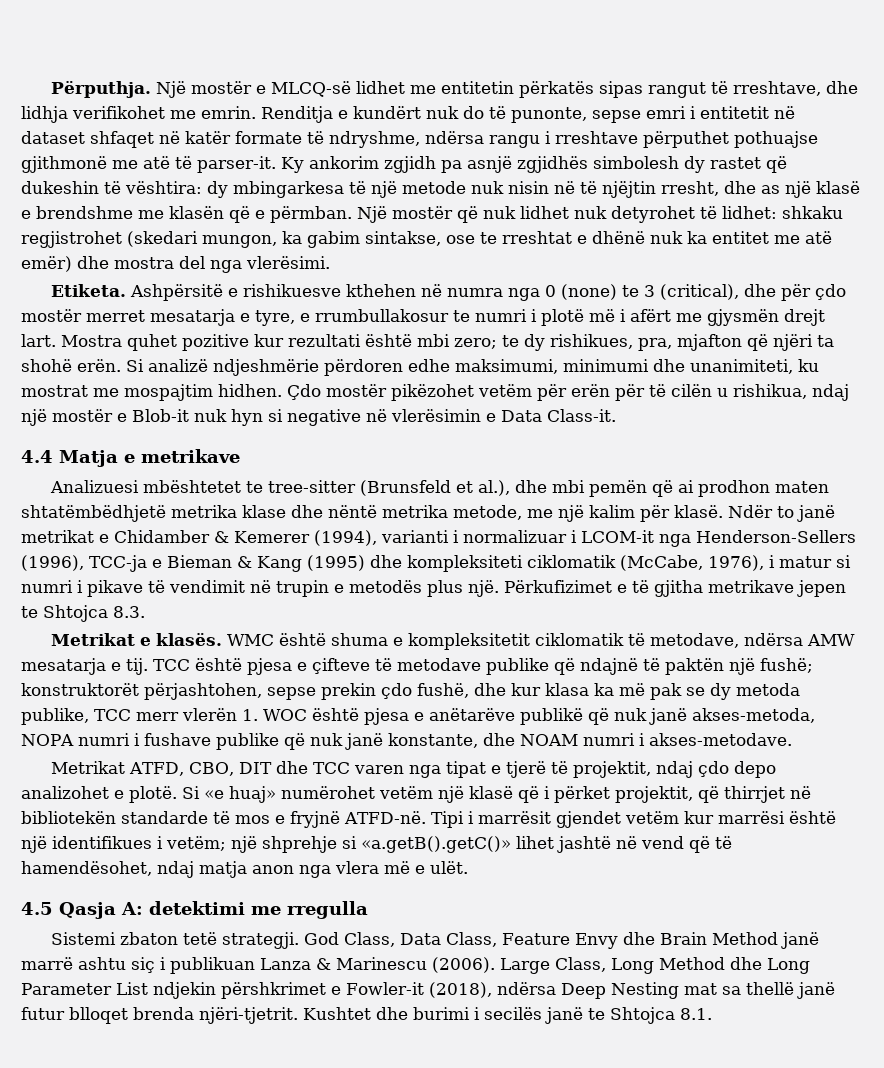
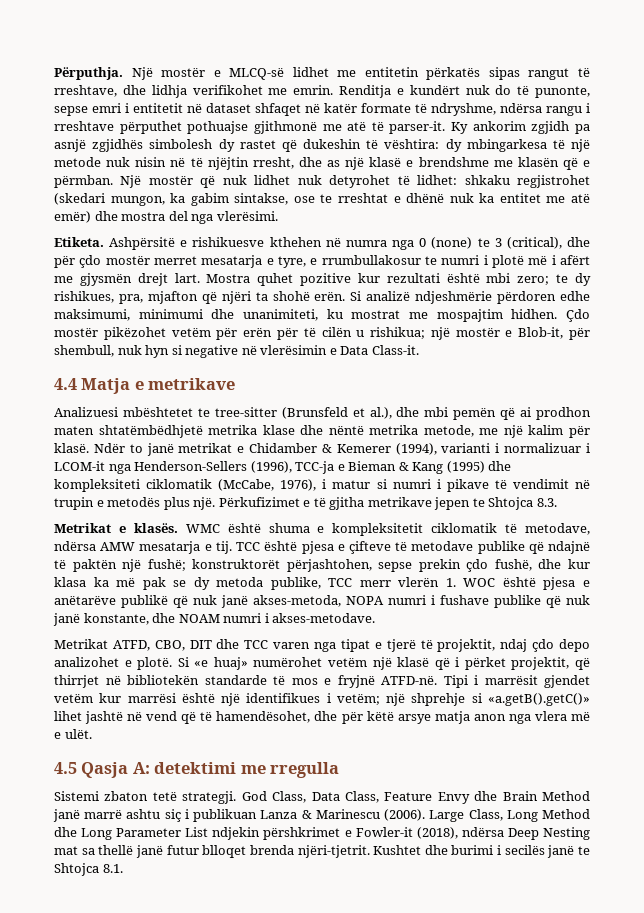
- Çdo mostër pikëzohet vetëm për erën për të cilën u rishikua, ndaj një mostër e Blob-it nuk hyn si negative në vlerësimin e Data Class-it.
+ Çdo mostër pikëzohet vetëm për erën për të cilën u rishikua; një mostër e Blob-it, për shembull, nuk hyn si negative në vlerësimin e Data Class-it.
- Tipi i marrësit gjendet vetëm kur marrësi është një identifikues i vetëm; një shprehje si «a.getB().getC()» lihet jashtë në vend që të hamendësohet, ndaj matja anon nga vlera më e ulët.
+ Tipi i marrësit gjendet vetëm kur marrësi është një identifikues i vetëm; një shprehje si «a.getB().getC()» lihet jashtë në vend që të hamendësohet, dhe për këtë arsye matja anon nga vlera më e ulët.

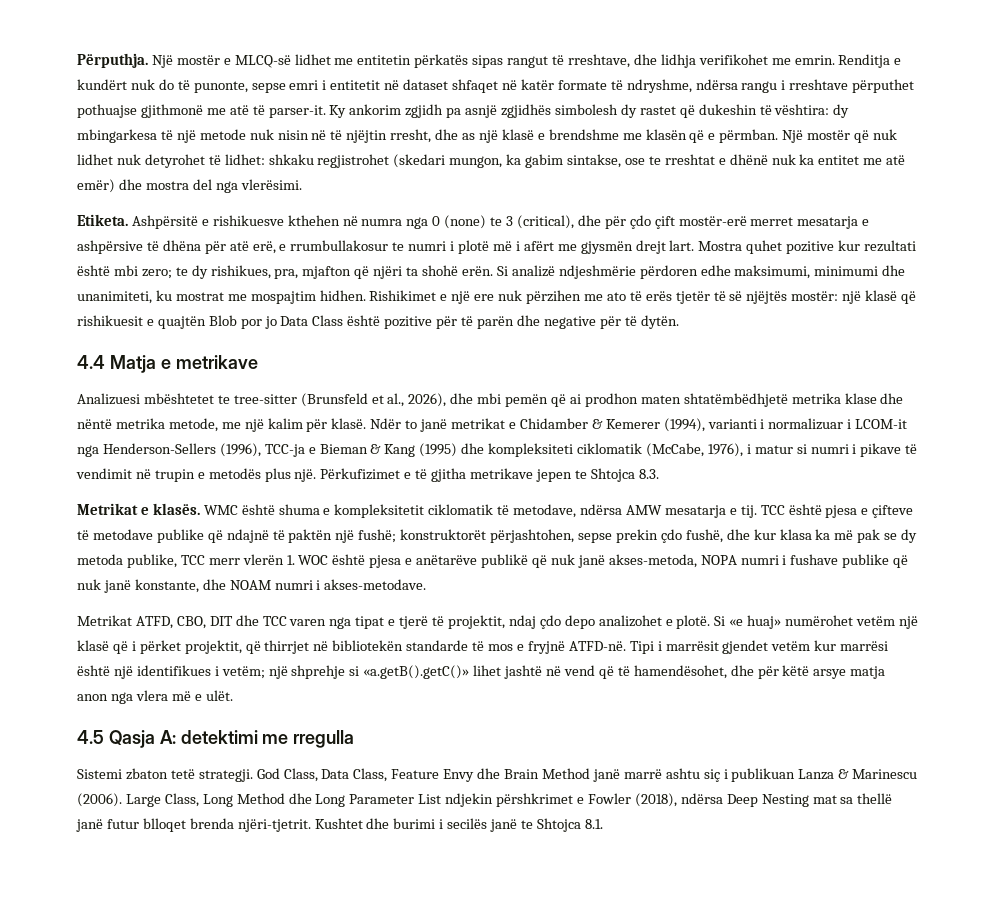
- Ashpërsitë e rishikuesve kthehen në numra nga 0 (none) te 3 (critical), dhe për çdo mostër merret mesatarja e tyre, e rrumbullakosur te numri i plotë më i afërt me gjysmën drejt lart.
+ Ashpërsitë e rishikuesve kthehen në numra nga 0 (none) te 3 (critical), dhe për çdo çift mostër-erë merret mesatarja e ashpërsive të dhëna për atë erë, e rrumbullakosur te numri i plotë më i afërt me gjysmën drejt lart.
- Çdo mostër pikëzohet vetëm për erën për të cilën u rishikua; një mostër e Blob-it, për shembull, nuk hyn si negative në vlerësimin e Data Class-it.
+ Rishikimet e një ere nuk përzihen me ato të erës tjetër të së njëjtës mostër: një klasë që rishikuesit e quajtën Blob por jo Data Class është pozitive për të parën dhe negative për të dytën.
- Analizuesi mbështetet te tree-sitter (Brunsfeld et al.), dhe mbi pemën që ai prodhon maten shtatëmbëdhjetë metrika klase dhe nëntë metrika metode, me një kalim për klasë.
+ Analizuesi mbështetet te tree-sitter (Brunsfeld et al., 2026), dhe mbi pemën që ai prodhon maten shtatëmbëdhjetë metrika klase dhe nëntë metrika metode, me një kalim për klasë.
- Large Class, Long Method dhe Long Parameter List ndjekin përshkrimet e Fowler-it (2018), ndërsa Deep Nesting mat sa thellë janë futur blloqet brenda njëri-tjetrit.
+ Large Class, Long Method dhe Long Parameter List ndjekin përshkrimet e Fowler (2018), ndërsa Deep Nesting mat sa thellë janë futur blloqet brenda njëri-tjetrit.

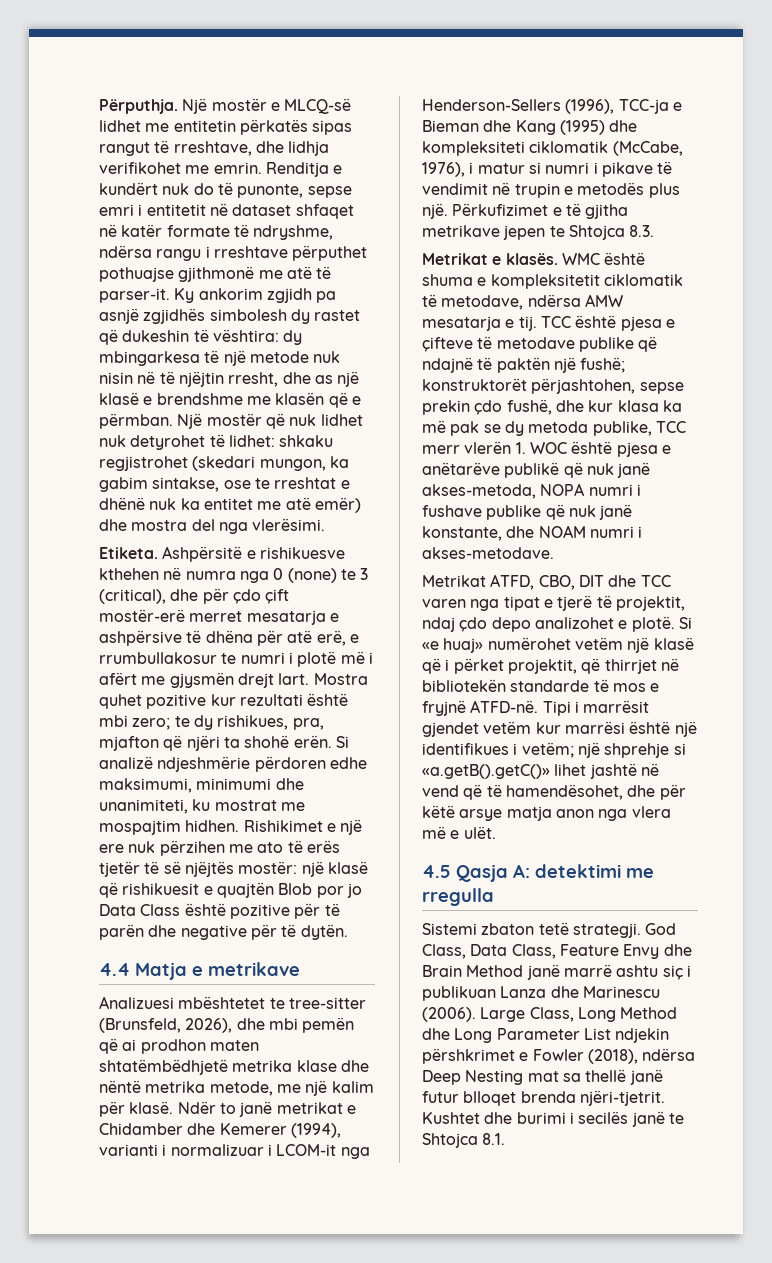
- Analizuesi mbështetet te tree-sitter (Brunsfeld et al., 2026), dhe mbi pemën që ai prodhon maten shtatëmbëdhjetë metrika klase dhe nëntë metrika metode, me një kalim për klasë.
+ Analizuesi mbështetet te tree-sitter (Brunsfeld, 2026), dhe mbi pemën që ai prodhon maten shtatëmbëdhjetë metrika klase dhe nëntë metrika metode, me një kalim për klasë.
- Ndër to janë metrikat e Chidamber & Kemerer (1994), varianti i normalizuar i LCOM-it nga Henderson-Sellers (1996), TCC-ja e Bieman & Kang (1995) dhe kompleksiteti ciklomatik (McCabe, 1976), i matur si numri i pikave të vendimit në trupin e metodës plus një.
+ Ndër to janë metrikat e Chidamber dhe Kemerer (1994), varianti i normalizuar i LCOM-it nga Henderson-Sellers (1996), TCC-ja e Bieman dhe Kang (1995) dhe kompleksiteti ciklomatik (McCabe, 1976), i matur si numri i pikave të vendimit në trupin e metodës plus një.
- God Class, Data Class, Feature Envy dhe Brain Method janë marrë ashtu siç i publikuan Lanza & Marinescu (2006).
+ God Class, Data Class, Feature Envy dhe Brain Method janë marrë ashtu siç i publikuan Lanza dhe Marinescu (2006).

